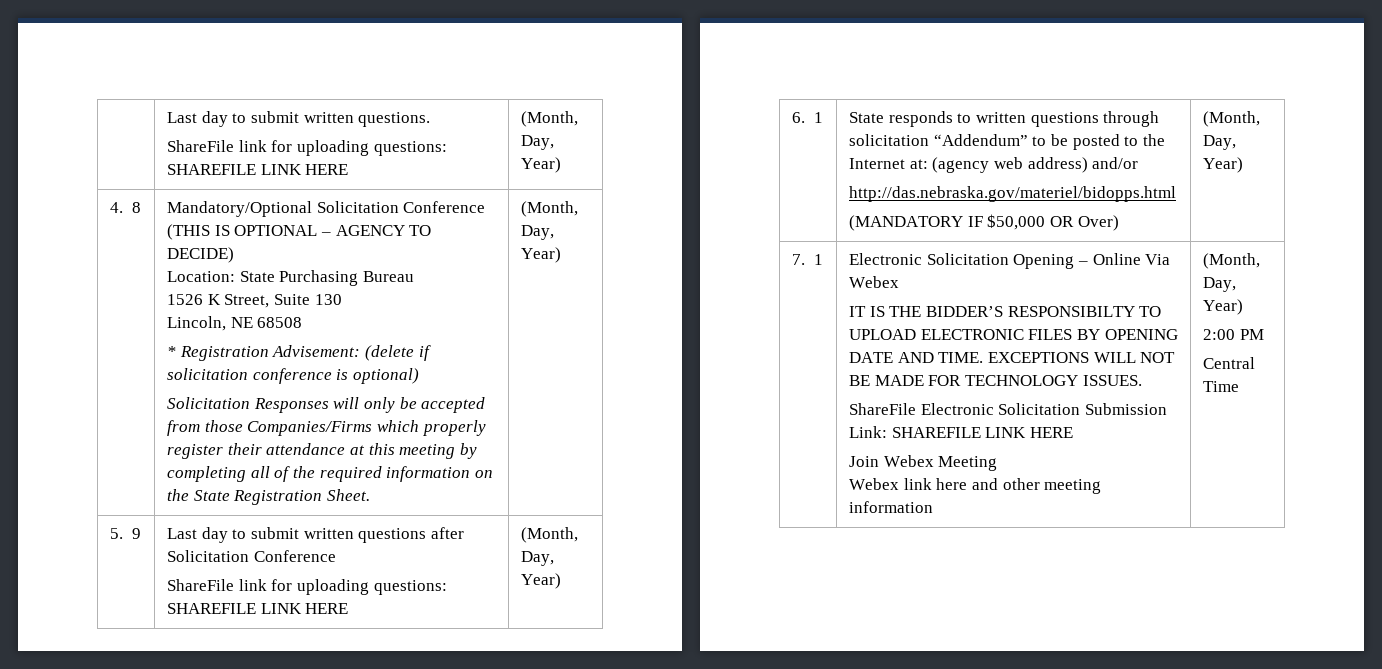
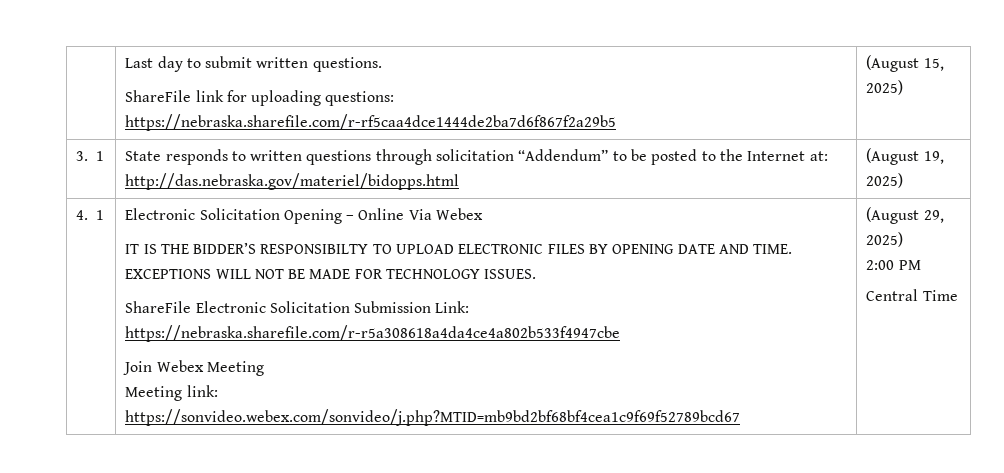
  | Last day to submit written questions.
- ShareFile link for uploading questions: SHAREFILE LINK HERE | (Month, Day, Year)
- 4. 8 | Mandatory/Optional Solicitation Conference (THIS IS OPTIONAL – AGENCY TO DECIDE)
- Location: State Purchasing Bureau
- 1526 K Street, Suite 130
- Lincoln, NE 68508
- * Registration Advisement: (delete if solicitation conference is optional)
- Solicitation Responses will only be accepted from those Companies/Firms which properly register their attendance at this meeting by completing all of the required information on the State Registration Sheet. | (Month, Day, Year)
- 5. 9 | Last day to submit written questions after Solicitation Conference
- ShareFile link for uploading questions: SHAREFILE LINK HERE | (Month, Day, Year)
- 6. 1 | State responds to written questions through solicitation “Addendum” to be posted to the Internet at: (agency web address) and/or
- http://das.nebraska.gov/materiel/bidopps.html
- (MANDATORY IF $50,000 OR Over) | (Month, Day, Year)
- 7. 1
+ ShareFile link for uploading questions: https://nebraska.sharefile.com/r-rf5caa4dce1444de2ba7d6f867f2a29b5 | (August 15, 2025)
+ 3. 1 | State responds to written questions through solicitation “Addendum” to be posted to the Internet at: http://das.nebraska.gov/materiel/bidopps.html | (August 19, 2025)
+ 4. 1
- ShareFile Electronic Solicitation Submission Link: SHAREFILE LINK HERE
+ ShareFile Electronic Solicitation Submission Link: https://nebraska.sharefile.com/r-r5a308618a4da4ce4a802b533f4947cbe
- Webex link here and other meeting information | (Month, Day, Year)
+ Meeting link:
+ https://sonvideo.webex.com/sonvideo/j.php?MTID=mb9bd2bf68bf4cea1c9f69f52789bcd67 | (August 29, 2025)

